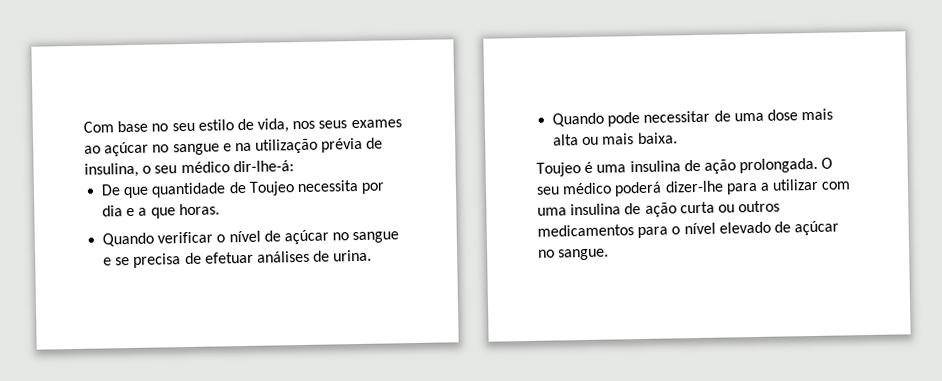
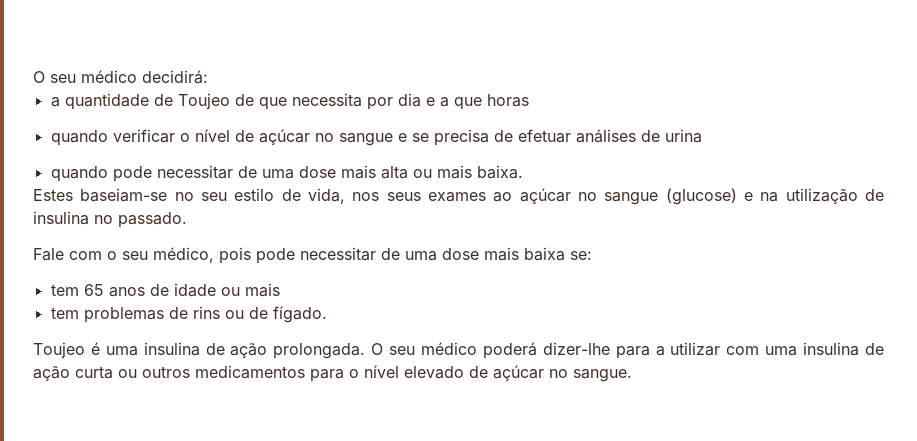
- Com base no seu estilo de vida, nos seus exames ao açúcar no sangue e na utilização prévia de insulina, o seu médico dir-lhe-á:
- De que quantidade de Toujeo necessita por dia e a que horas.
- Quando verificar o nível de açúcar no sangue e se precisa de efetuar análises de urina.
- Quando pode necessitar de uma dose mais alta ou mais baixa.
+ O seu médico decidirá:
+ a quantidade de Toujeo de que necessita por dia e a que horas
+ quando verificar o nível de açúcar no sangue e se precisa de efetuar análises de urina
+ quando pode necessitar de uma dose mais alta ou mais baixa.
+ Estes baseiam-se no seu estilo de vida, nos seus exames ao açúcar no sangue (glucose) e na utilização de insulina no passado.
+ Fale com o seu médico, pois pode necessitar de uma dose mais baixa se:
+ tem 65 anos de idade ou mais
+ tem problemas de rins ou de fígado.

